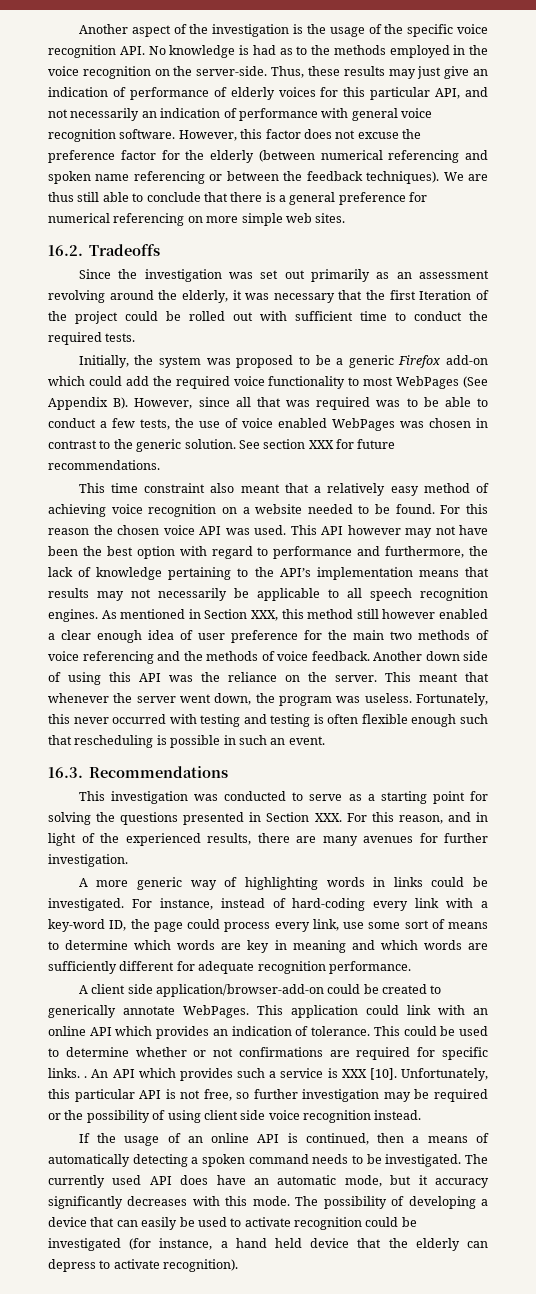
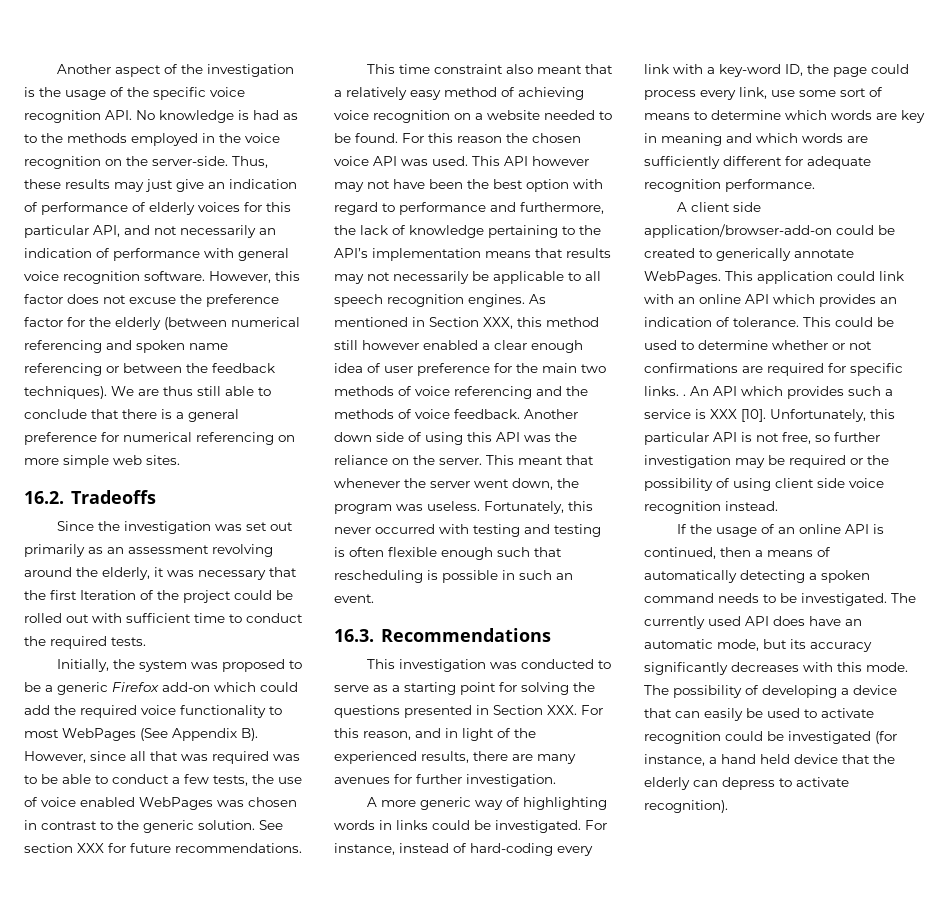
- The currently used API does have an automatic mode, but it accuracy significantly decreases with this mode.
+ The currently used API does have an automatic mode, but its accuracy significantly decreases with this mode.

